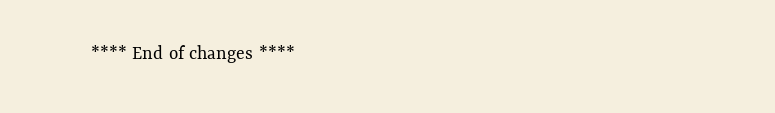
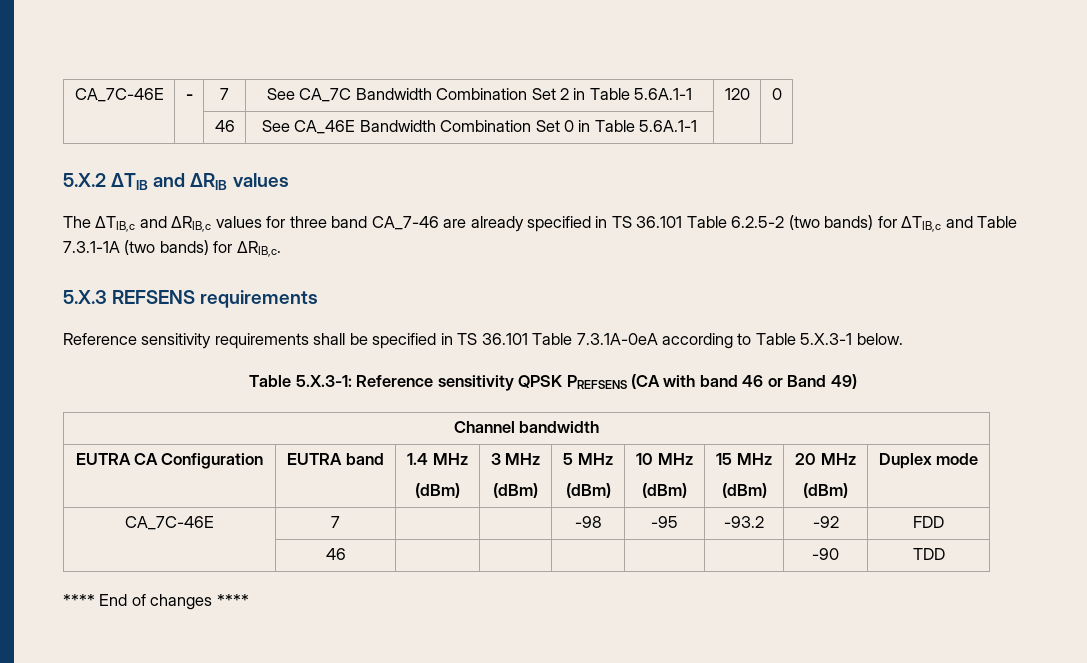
+ CA_7C-46E | - | 7 | See CA_7C Bandwidth Combination Set 2 in Table 5.6A.1-1 | 120 | 0
+ | | 46 | See CA_46E Bandwidth Combination Set 0 in Table 5.6A.1-1 | |
+ 5.X.2 ∆TIB and ∆RIB values
+ The ΔTIB,c and ΔRIB,c values for three band CA_7-46 are already specified in TS 36.101 Table 6.2.5-2 (two bands) for ΔTIB,c and Table 7.3.1-1A (two bands) for ΔRIB,c.
+ 5.X.3 REFSENS requirements
+ Reference sensitivity requirements shall be specified in TS 36.101 Table 7.3.1A-0eA according to Table 5.X.3-1 below.
+ Table 5.X.3-1: Reference sensitivity QPSK PREFSENS (CA with band 46 or Band 49)
+ Channel bandwidth
+ EUTRA CA Configuration | EUTRA band | 1.4 MHz
+ (dBm) | 3 MHz
+ (dBm) | 5 MHz
+ (dBm) | 10 MHz
+ (dBm) | 15 MHz
+ (dBm) | 20 MHz
+ (dBm) | Duplex mode
+ CA_7C-46E | 7 | | | -98 | -95 | -93.2 | -92 | FDD
+ | 46 | | | | | | -90 | TDD

